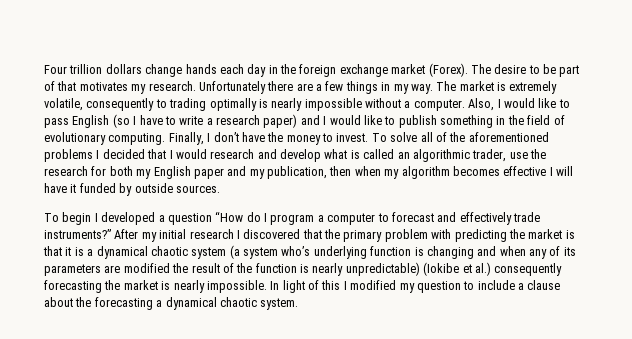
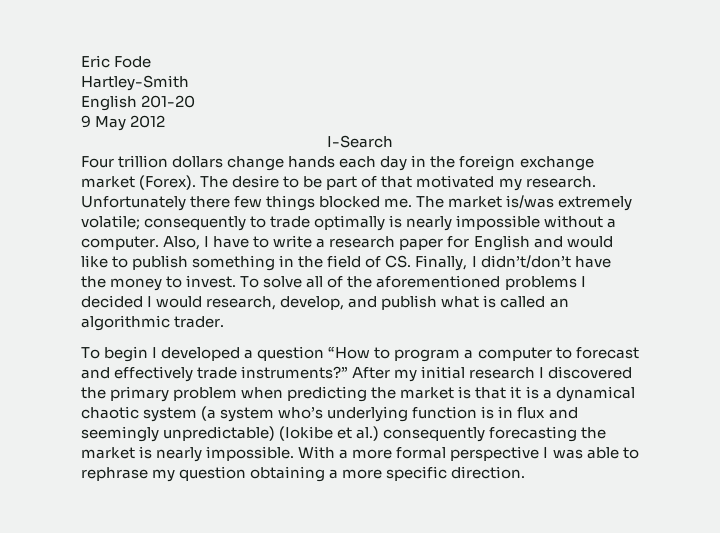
+ Eric Fode
+ Hartley-Smith
+ English 201-20
+ 9 May 2012
+ I-Search
- The desire to be part of that motivates my research.
+ The desire to be part of that motivated my research.
- Unfortunately there are a few things in my way. The market is extremely volatile, consequently to trading optimally is nearly impossible without a computer.
+ Unfortunately there few things blocked me. The market is/was extremely volatile; consequently to trade optimally is nearly impossible without a computer.
- Also, I would like to pass English (so I have to write a research paper) and I would like to publish something in the field of evolutionary computing. Finally, I don’t have the money to invest.
+ Also, I have to write a research paper for English and would like to publish something in the field of CS. Finally, I didn’t/don’t have the money to invest.
- To solve all of the aforementioned problems I decided that I would research and develop what is called an algorithmic trader, use the research for both my English paper and my publication, then when my algorithm becomes effective I will have it funded by outside sources.
+ To solve all of the aforementioned problems I decided I would research, develop, and publish what is called an algorithmic trader.
- To begin I developed a question “How do I program a computer to forecast and effectively trade instruments?”
+ To begin I developed a question “How to program a computer to forecast and effectively trade instruments?”
- After my initial research I discovered that the primary problem with predicting the market is that it is a dynamical chaotic system (a system who’s underlying function is changing and when any of its parameters are modified the result of the function is nearly unpredictable) (Iokibe et al.) consequently forecasting the market is nearly impossible.
+ After my initial research I discovered the primary problem when predicting the market is that it is a dynamical chaotic system (a system who’s underlying function is in flux and seemingly unpredictable) (Iokibe et al.) consequently forecasting the market is nearly impossible.
- In light of this I modified my question to include a clause about the forecasting a dynamical chaotic system.
+ With a more formal perspective I was able to rephrase my question obtaining a more specific direction.

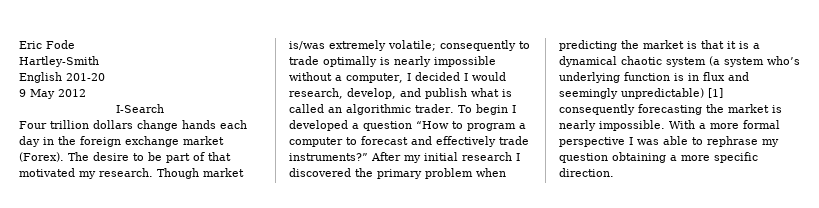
- Unfortunately there few things blocked me. The market is/was extremely volatile; consequently to trade optimally is nearly impossible without a computer. Also, I have to write a research paper for English and would like to publish something in the field of CS. Finally, I didn’t/don’t have the money to invest. To solve all of the aforementioned problems I decided I would research, develop, and publish what is called an algorithmic trader.
- To begin I developed a question “How to program a computer to forecast and effectively trade instruments?”
+ Though market is/was extremely volatile; consequently to trade optimally is nearly impossible without a computer, I decided I would research, develop, and publish what is called an algorithmic trader. To begin I developed a question “How to program a computer to forecast and effectively trade instruments?”
- After my initial research I discovered the primary problem when predicting the market is that it is a dynamical chaotic system (a system who’s underlying function is in flux and seemingly unpredictable) (Iokibe et al.) consequently forecasting the market is nearly impossible.
+ After my initial research I discovered the primary problem when predicting the market is that it is a dynamical chaotic system (a system who’s underlying function is in flux and seemingly unpredictable) [1] consequently forecasting the market is nearly impossible.

